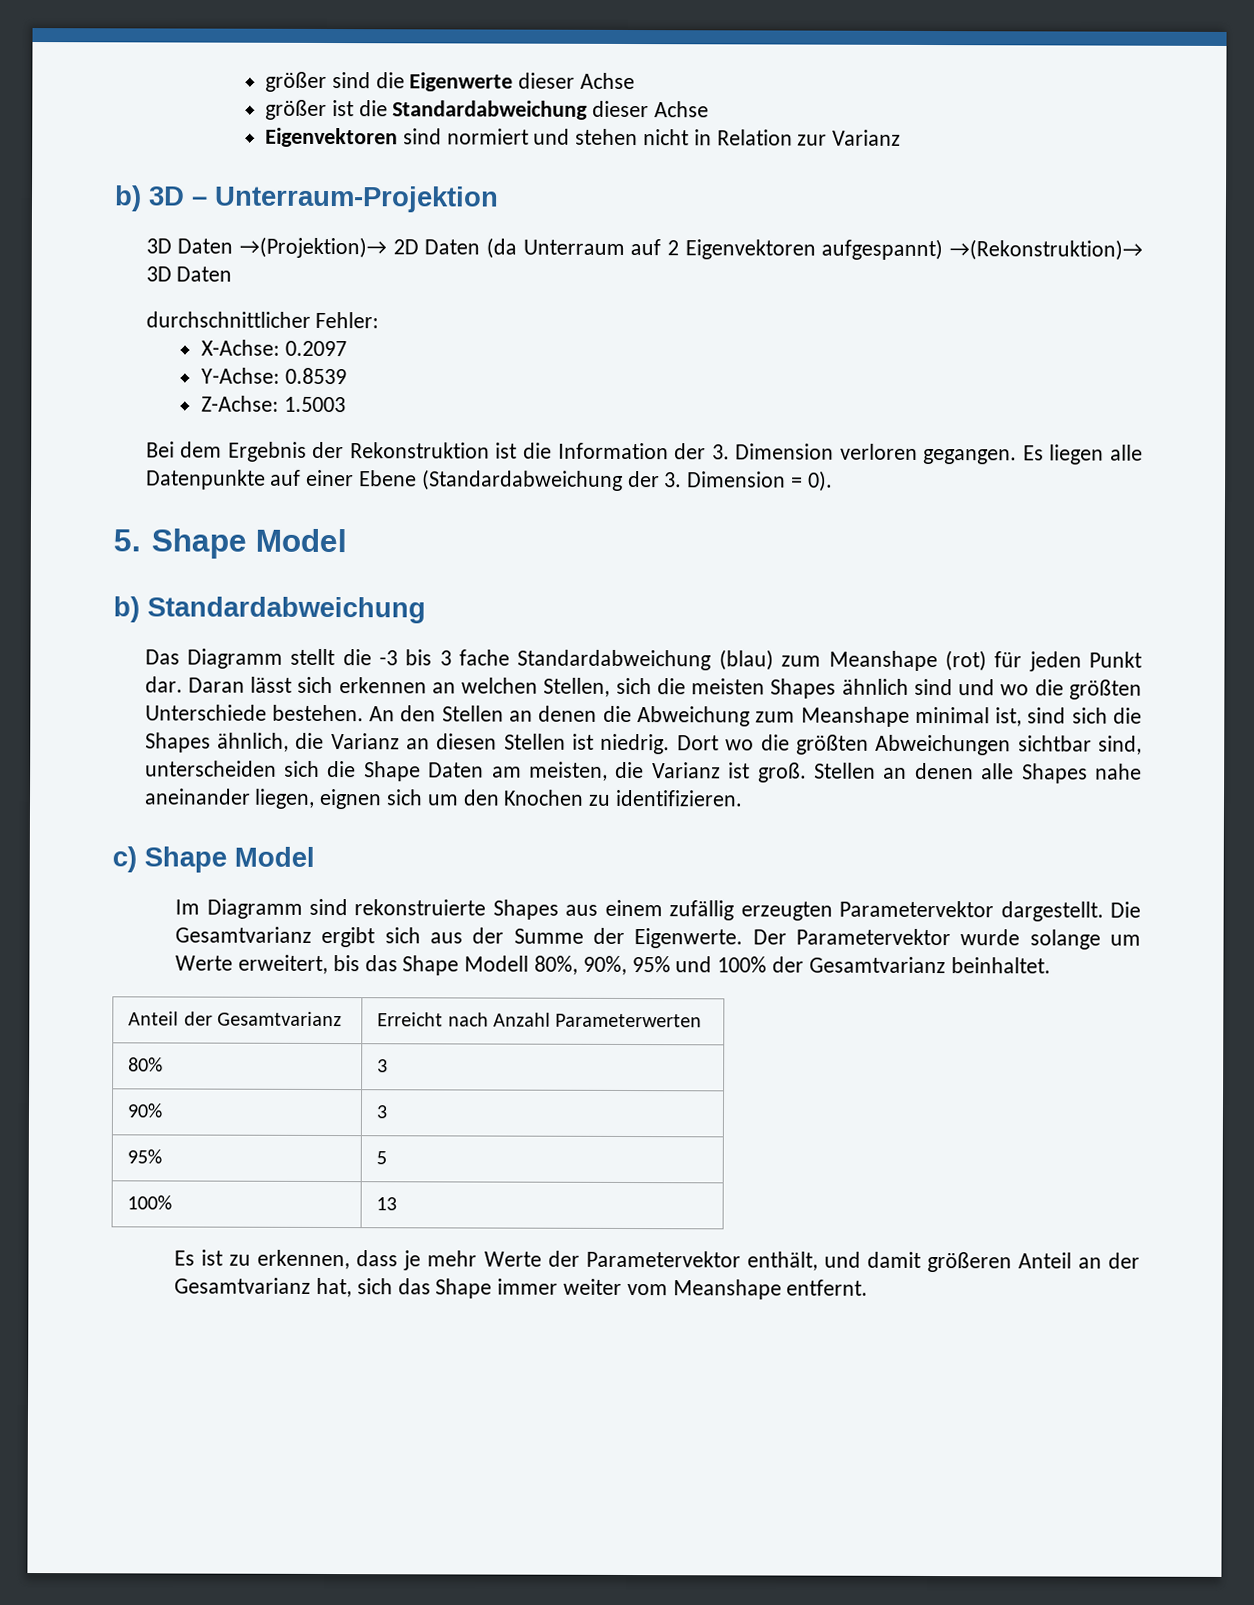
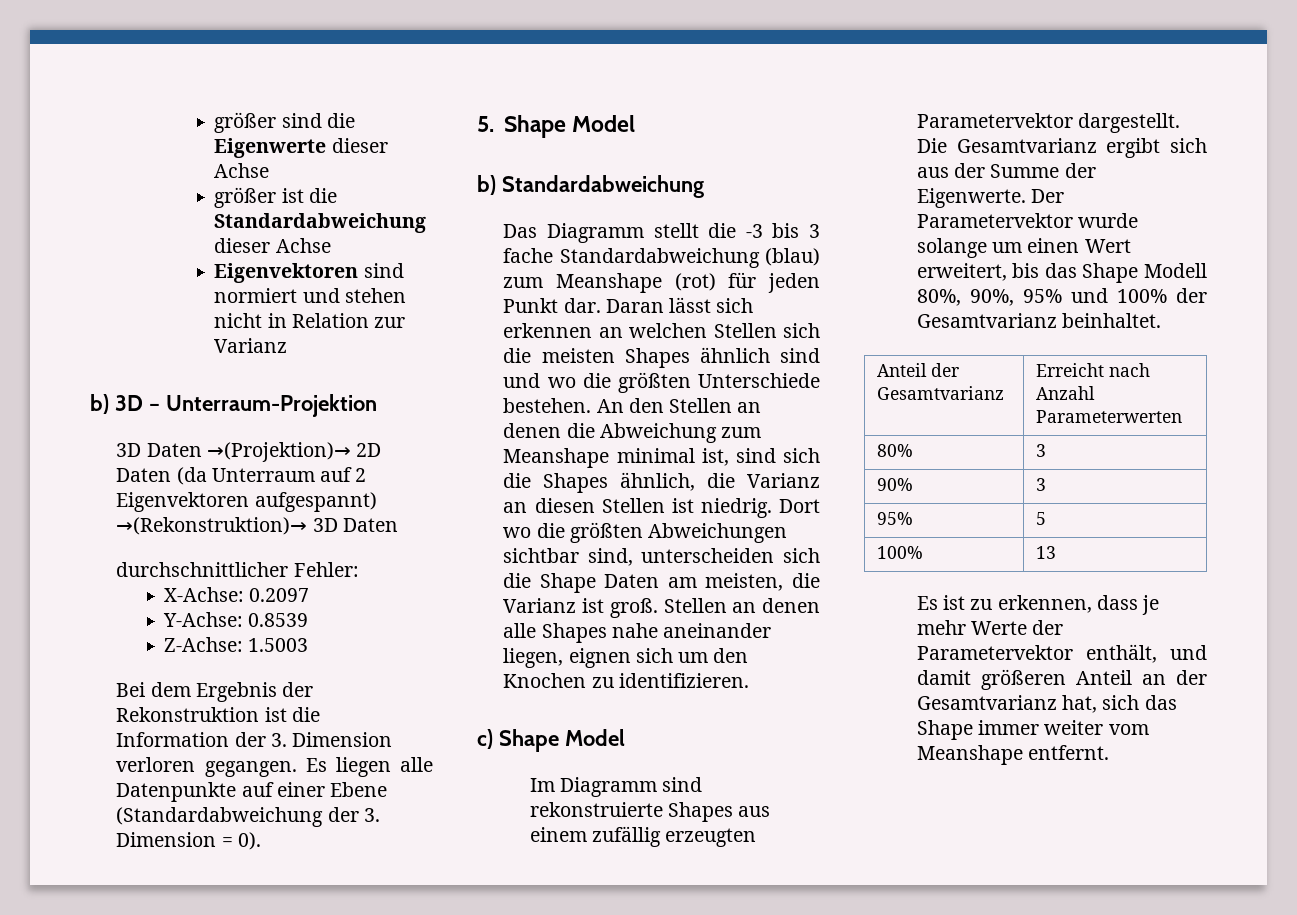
- Daran lässt sich erkennen an welchen Stellen, sich die meisten Shapes ähnlich sind und wo die größten Unterschiede bestehen.
+ Daran lässt sich erkennen an welchen Stellen sich die meisten Shapes ähnlich sind und wo die größten Unterschiede bestehen.
- Der Parametervektor wurde solange um Werte erweitert, bis das Shape Modell 80%, 90%, 95% und 100% der Gesamtvarianz beinhaltet.
+ Der Parametervektor wurde solange um einen Wert erweitert, bis das Shape Modell 80%, 90%, 95% und 100% der Gesamtvarianz beinhaltet.

